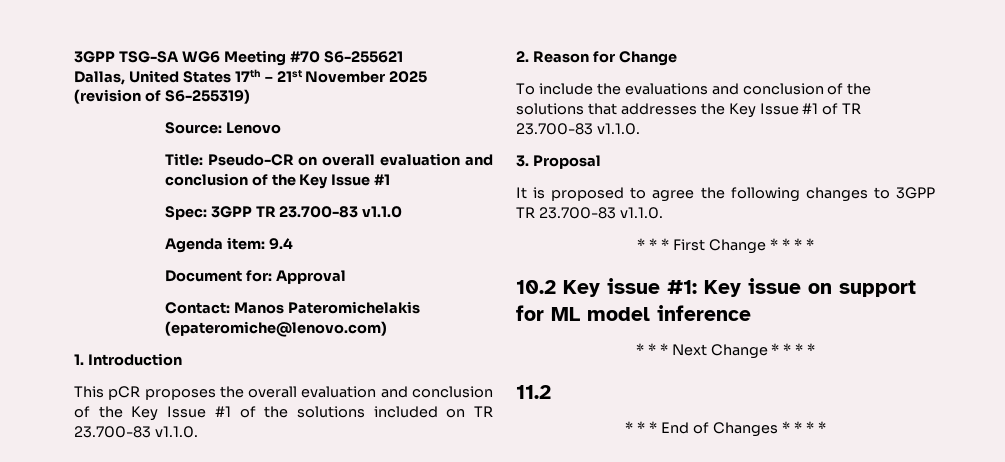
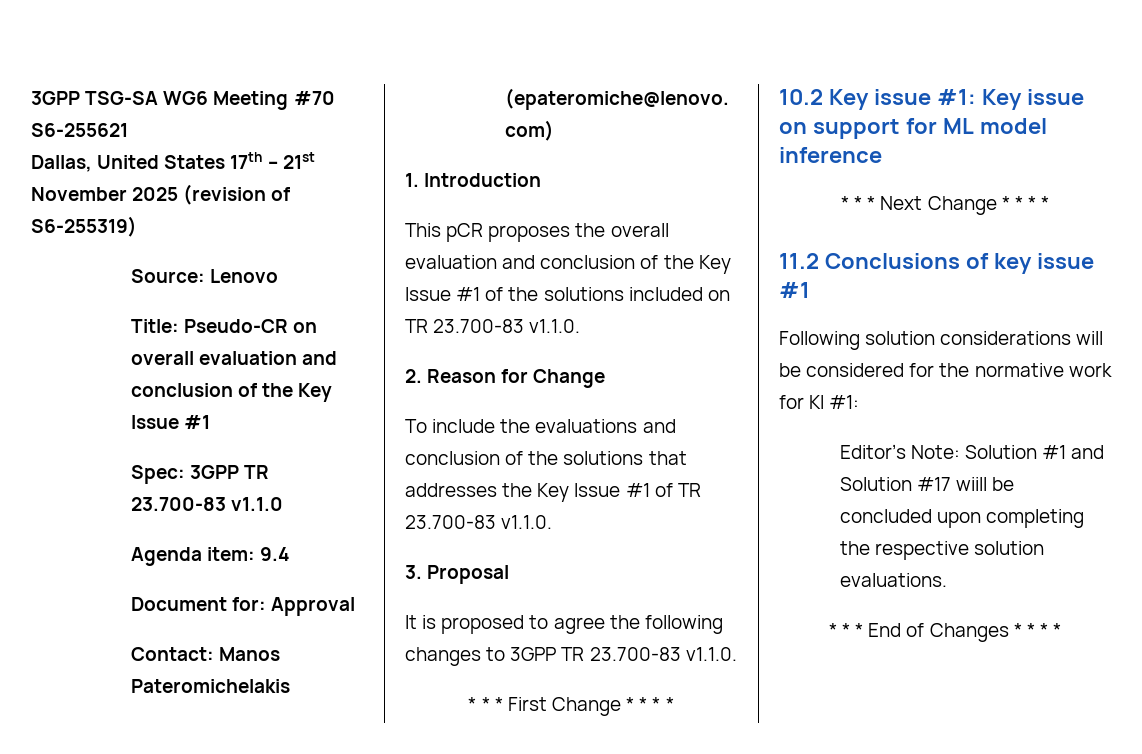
- 11.2
+ 11.2 Conclusions of key issue #1
+ Following solution considerations will be considered for the normative work for KI #1:
+ Editor’s Note: Solution #1 and Solution #17 wiill be concluded upon completing the respective solution evaluations.

